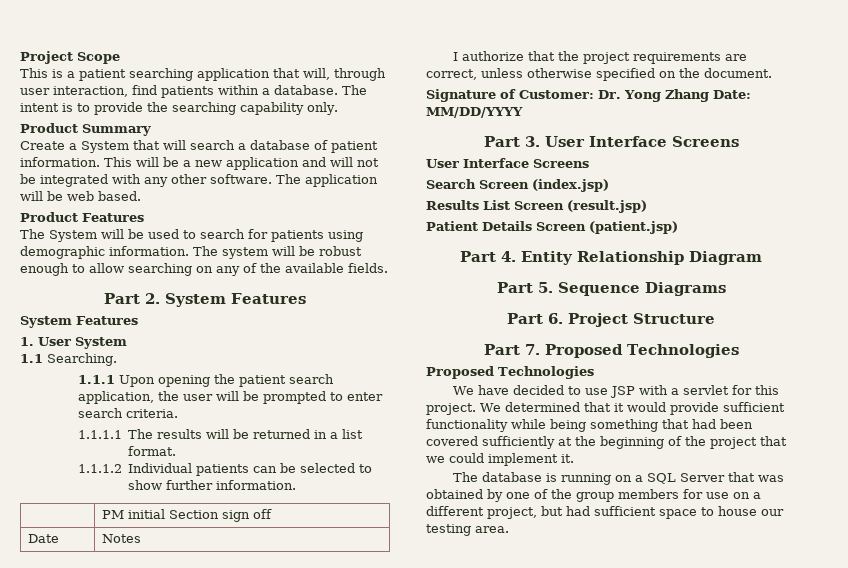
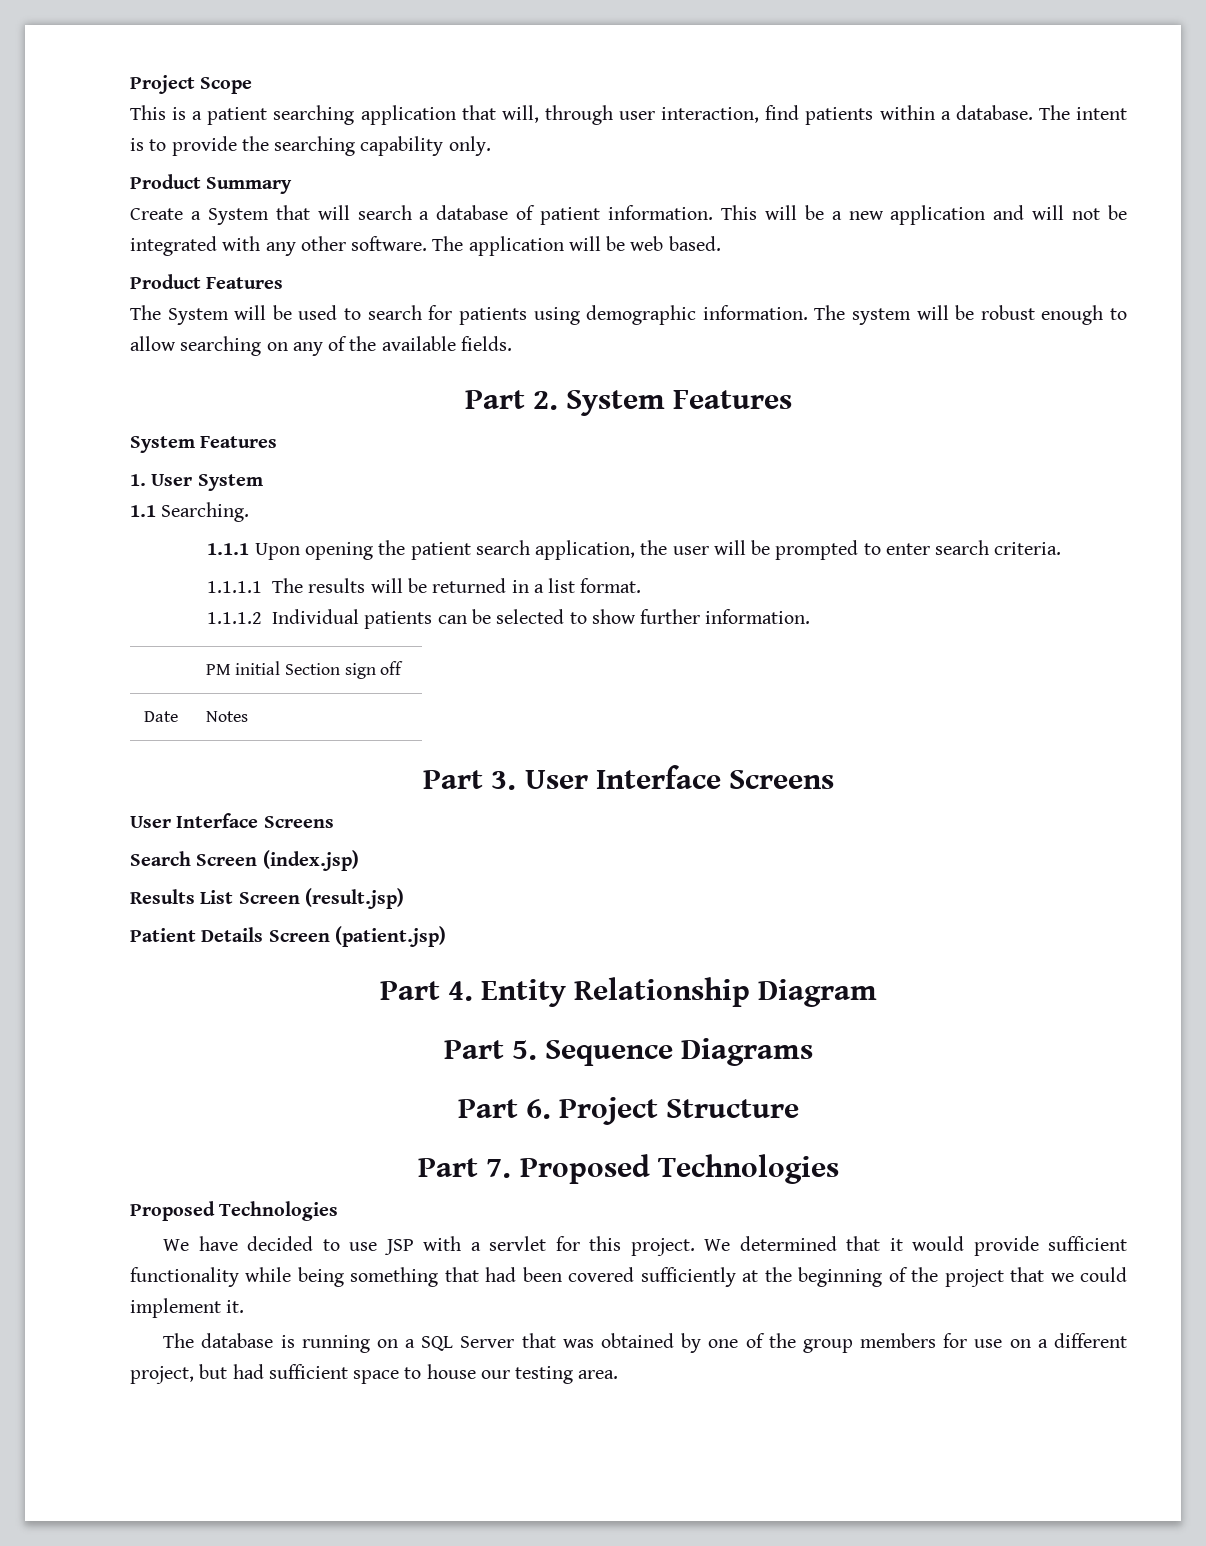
- I authorize that the project requirements are correct, unless otherwise specified on the document.
- Signature of Customer: Dr. Yong Zhang Date: MM/DD/YYYY

